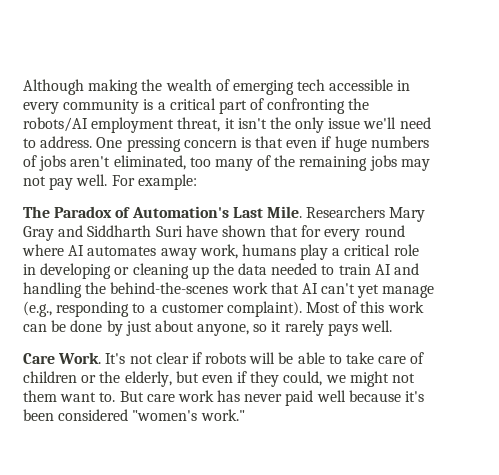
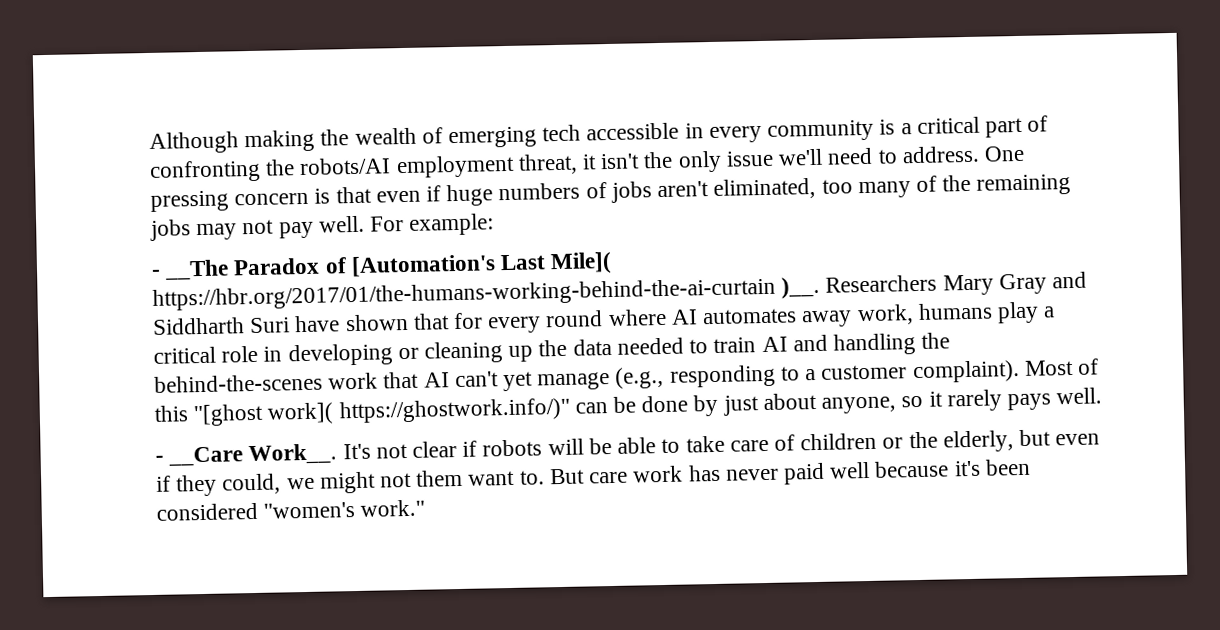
- The Paradox of Automation's Last Mile.
+ - __The Paradox of [Automation's Last Mile]( https://hbr.org/2017/01/the-humans-working-behind-the-ai-curtain )__.
- Most of this work can be done by just about anyone, so it rarely pays well.
+ Most of this "[ghost work]( https://ghostwork.info/)" can be done by just about anyone, so it rarely pays well.
- Care Work.
+ - __Care Work__.

